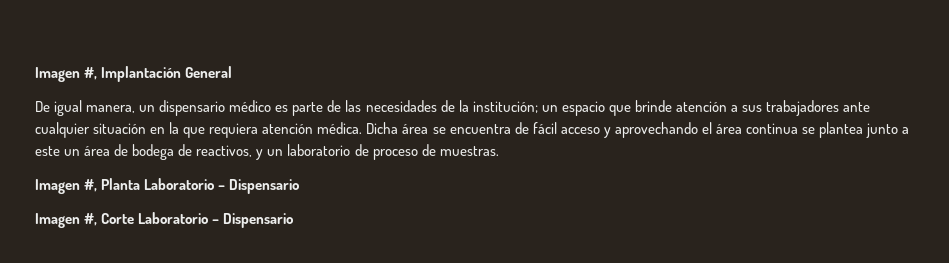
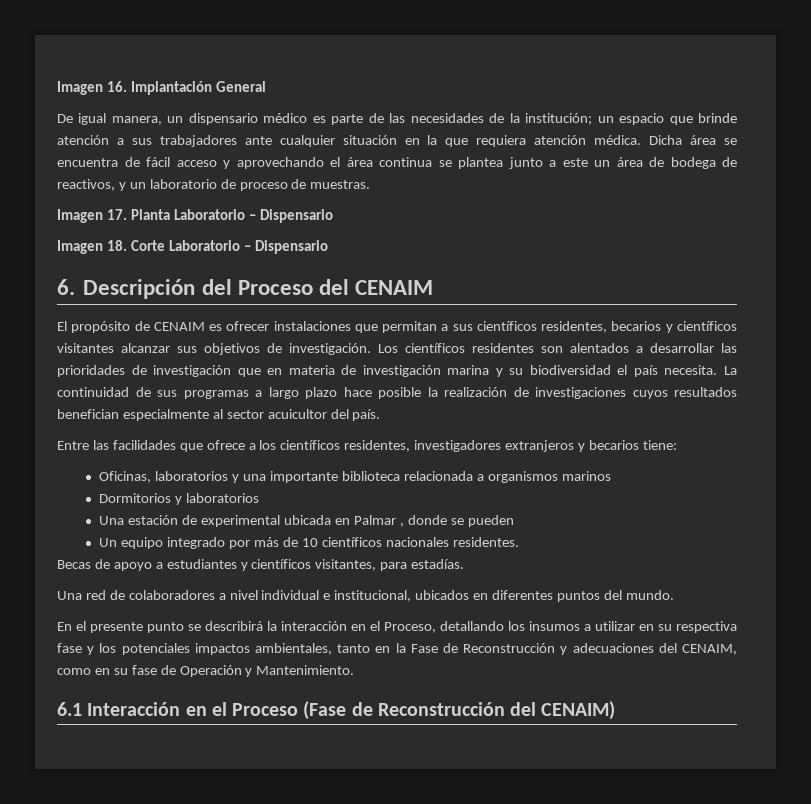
- Imagen #, Implantación General
+ Imagen 16. Implantación General
- Imagen #, Planta Laboratorio – Dispensario
+ Imagen 17. Planta Laboratorio – Dispensario
- Imagen #, Corte Laboratorio – Dispensario
+ Imagen 18. Corte Laboratorio – Dispensario
+ 6. Descripción del Proceso del CENAIM
+ El propósito de CENAIM es ofrecer instalaciones que permitan a sus científicos residentes, becarios y científicos visitantes alcanzar sus objetivos de investigación. Los científicos residentes son alentados a desarrollar las prioridades de investigación que en materia de investigación marina y su biodiversidad el país necesita. La continuidad de sus programas a largo plazo hace posible la realización de investigaciones cuyos resultados benefician especialmente al sector acuicultor del país.
+ Entre las facilidades que ofrece a los científicos residentes, investigadores extranjeros y becarios tiene:
+ Oficinas, laboratorios y una importante biblioteca relacionada a organismos marinos
+ Dormitorios y laboratorios
+ Una estación de experimental ubicada en Palmar , donde se pueden
+ Un equipo integrado por más de 10 científicos nacionales residentes.
+ Becas de apoyo a estudiantes y científicos visitantes, para estadías.
+ Una red de colaboradores a nivel individual e institucional, ubicados en diferentes puntos del mundo.
+ En el presente punto se describirá la interacción en el Proceso, detallando los insumos a utilizar en su respectiva fase y los potenciales impactos ambientales, tanto en la Fase de Reconstrucción y adecuaciones del CENAIM, como en su fase de Operación y Mantenimiento.
+ 6.1 Interacción en el Proceso (Fase de Reconstrucción del CENAIM)

